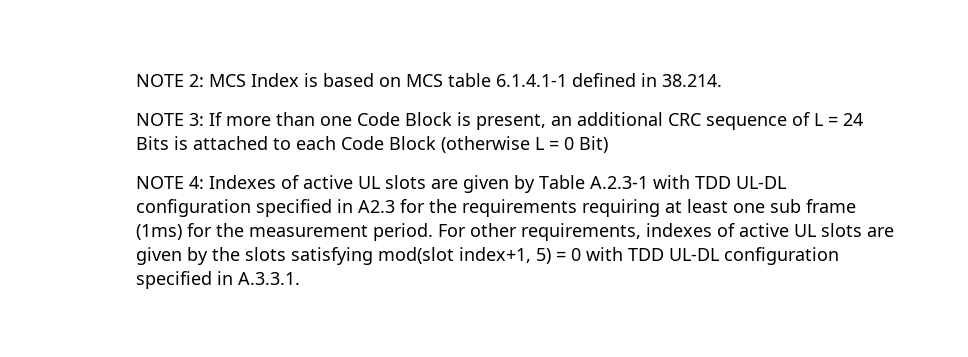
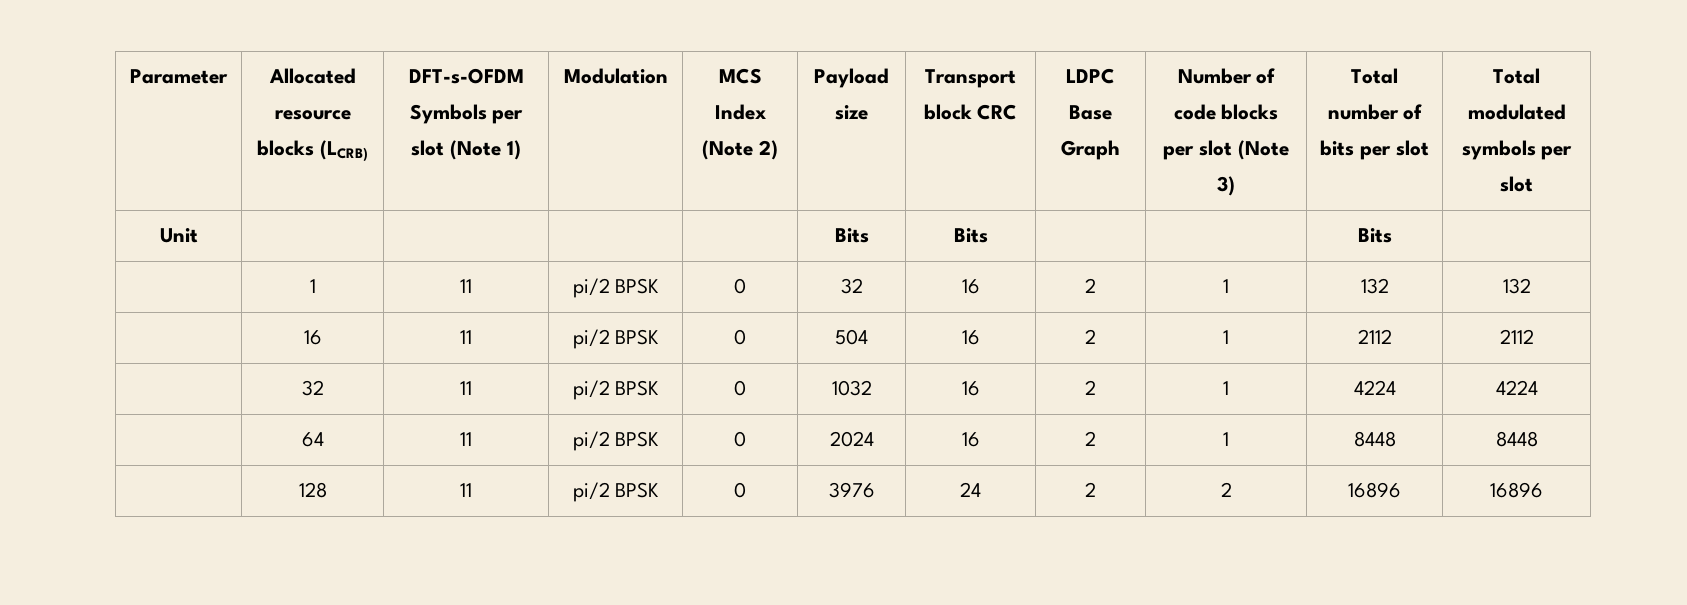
- NOTE 2: MCS Index is based on MCS table 6.1.4.1-1 defined in 38.214.
- NOTE 3: If more than one Code Block is present, an additional CRC sequence of L = 24 Bits is attached to each Code Block (otherwise L = 0 Bit)
- NOTE 4: Indexes of active UL slots are given by Table A.2.3-1 with TDD UL-DL configuration specified in A2.3 for the requirements requiring at least one sub frame (1ms) for the measurement period. For other requirements, indexes of active UL slots are given by the slots satisfying mod(slot index+1, 5) = 0 with TDD UL-DL configuration specified in A.3.3.1.
+ Parameter | Allocated resource blocks (LCRB) | DFT-s-OFDM Symbols per slot (Note 1) | Modulation | MCS Index (Note 2) | Payload size | Transport block CRC | LDPC Base Graph | Number of code blocks per slot (Note 3) | Total number of bits per slot | Total modulated symbols per slot
+ Unit | | | | | Bits | Bits | | | Bits |
+ | 1 | 11 | pi/2 BPSK | 0 | 32 | 16 | 2 | 1 | 132 | 132
+ | 16 | 11 | pi/2 BPSK | 0 | 504 | 16 | 2 | 1 | 2112 | 2112
+ | 32 | 11 | pi/2 BPSK | 0 | 1032 | 16 | 2 | 1 | 4224 | 4224
+ | 64 | 11 | pi/2 BPSK | 0 | 2024 | 16 | 2 | 1 | 8448 | 8448
+ | 128 | 11 | pi/2 BPSK | 0 | 3976 | 24 | 2 | 2 | 16896 | 16896

